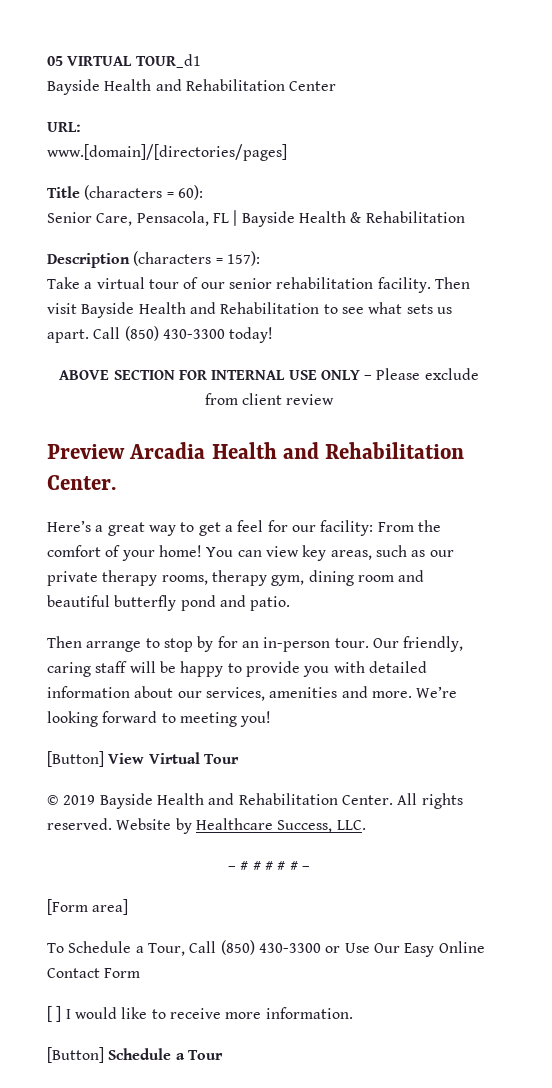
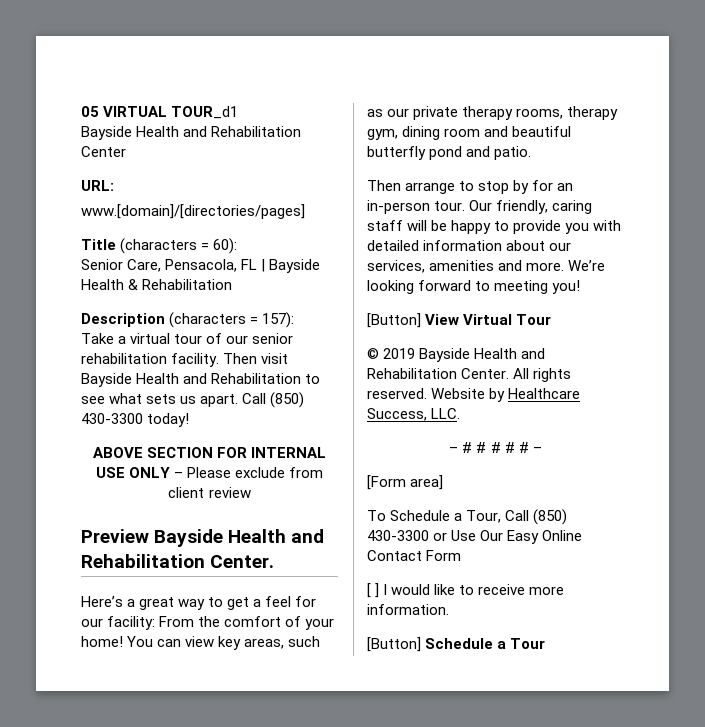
- Preview Arcadia Health and Rehabilitation Center.
+ Preview Bayside Health and Rehabilitation Center.

